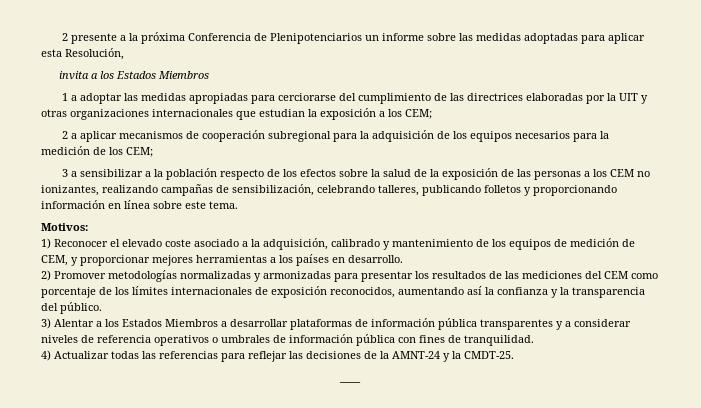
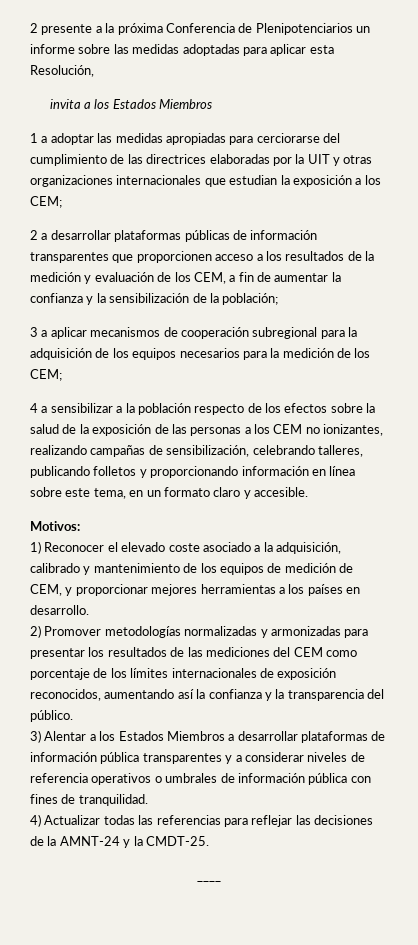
- 2 a aplicar mecanismos de cooperación subregional para la adquisición de los equipos necesarios para la medición de los CEM;
+ 2 a desarrollar plataformas públicas de información transparentes que proporcionen acceso a los resultados de la medición y evaluación de los CEM, a fin de aumentar la confianza y la sensibilización de la población;
+ 3 a aplicar mecanismos de cooperación subregional para la adquisición de los equipos necesarios para la medición de los CEM;
- 3 a sensibilizar a la población respecto de los efectos sobre la salud de la exposición de las personas a los CEM no ionizantes, realizando campañas de sensibilización, celebrando talleres, publicando folletos y proporcionando información en línea sobre este tema.
+ 4 a sensibilizar a la población respecto de los efectos sobre la salud de la exposición de las personas a los CEM no ionizantes, realizando campañas de sensibilización, celebrando talleres, publicando folletos y proporcionando información en línea sobre este tema, en un formato claro y accesible.

